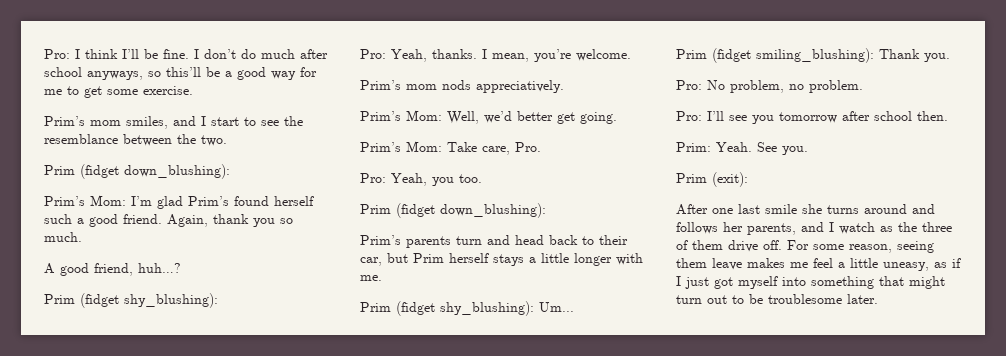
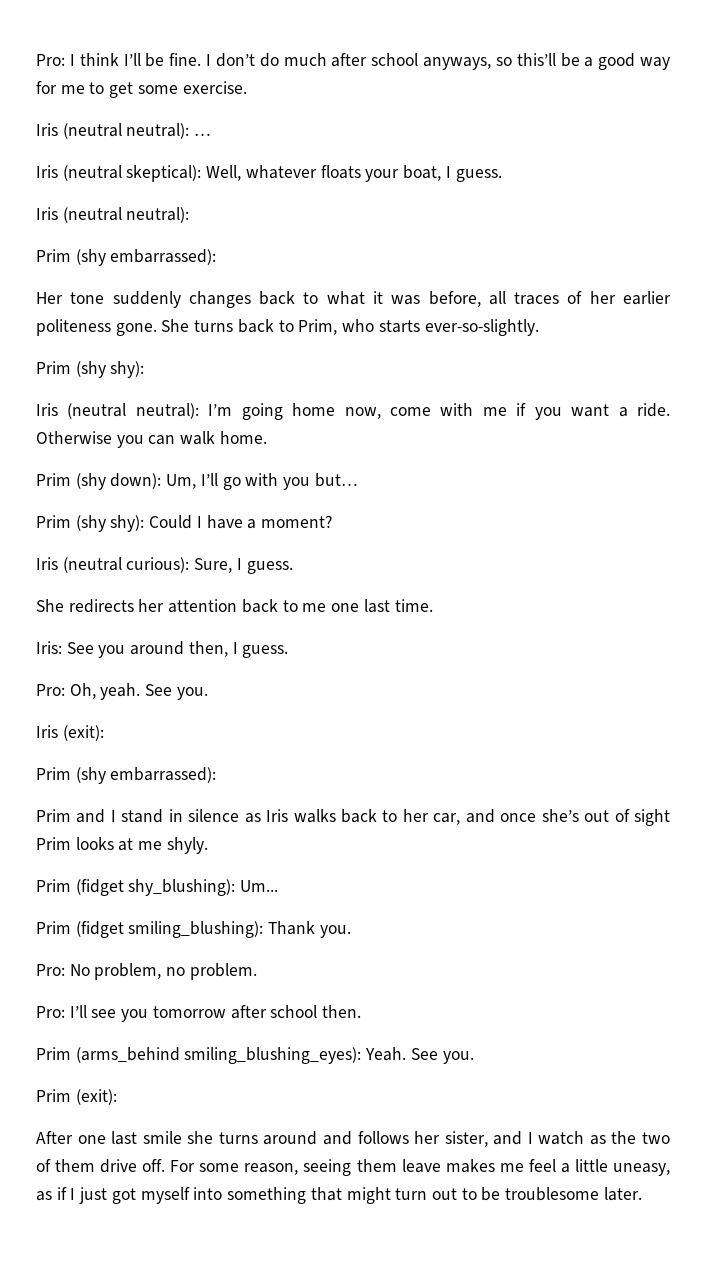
- Prim’s mom smiles, and I start to see the resemblance between the two.
- Prim (fidget down_blushing):
- Prim’s Mom: I’m glad Prim’s found herself such a good friend. Again, thank you so much.
- A good friend, huh…?
- Prim (fidget shy_blushing):
- Pro: Yeah, thanks. I mean, you’re welcome.
- Prim’s mom nods appreciatively.
- Prim’s Mom: Well, we’d better get going.
- Prim’s Mom: Take care, Pro.
- Pro: Yeah, you too.
- Prim (fidget down_blushing):
- Prim’s parents turn and head back to their car, but Prim herself stays a little longer with me.
+ Iris (neutral neutral): …
+ Iris (neutral skeptical): Well, whatever floats your boat, I guess.
+ Iris (neutral neutral):
+ Prim (shy embarrassed):
+ Her tone suddenly changes back to what it was before, all traces of her earlier politeness gone. She turns back to Prim, who starts ever-so-slightly.
+ Prim (shy shy):
+ Iris (neutral neutral): I’m going home now, come with me if you want a ride. Otherwise you can walk home.
+ Prim (shy down): Um, I’ll go with you but…
+ Prim (shy shy): Could I have a moment?
+ Iris (neutral curious): Sure, I guess.
+ She redirects her attention back to me one last time.
+ Iris: See you around then, I guess.
+ Pro: Oh, yeah. See you.
+ Iris (exit):
+ Prim (shy embarrassed):
+ Prim and I stand in silence as Iris walks back to her car, and once she’s out of sight Prim looks at me shyly.
- Prim: Yeah.
+ Prim (arms_behind smiling_blushing_eyes): Yeah.
- After one last smile she turns around and follows her parents, and I watch as the three of them drive off.
+ After one last smile she turns around and follows her sister, and I watch as the two of them drive off.

